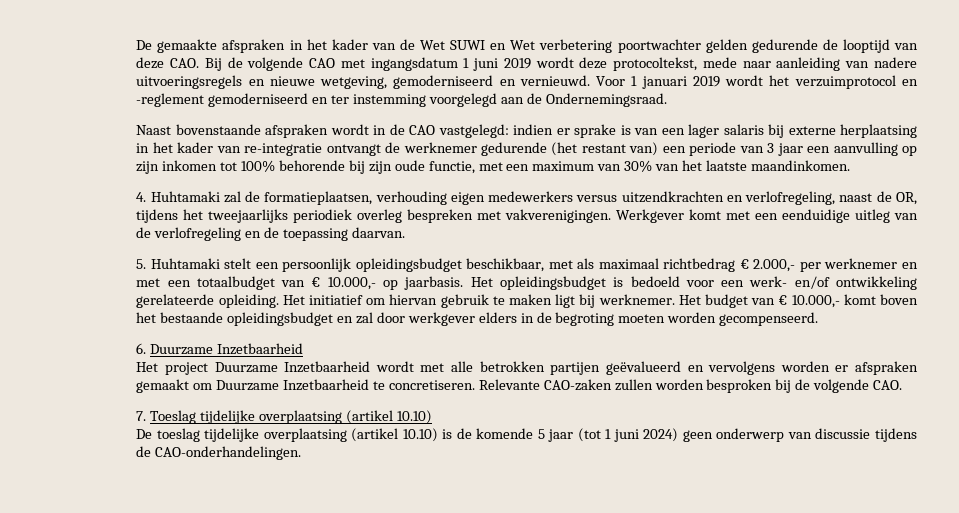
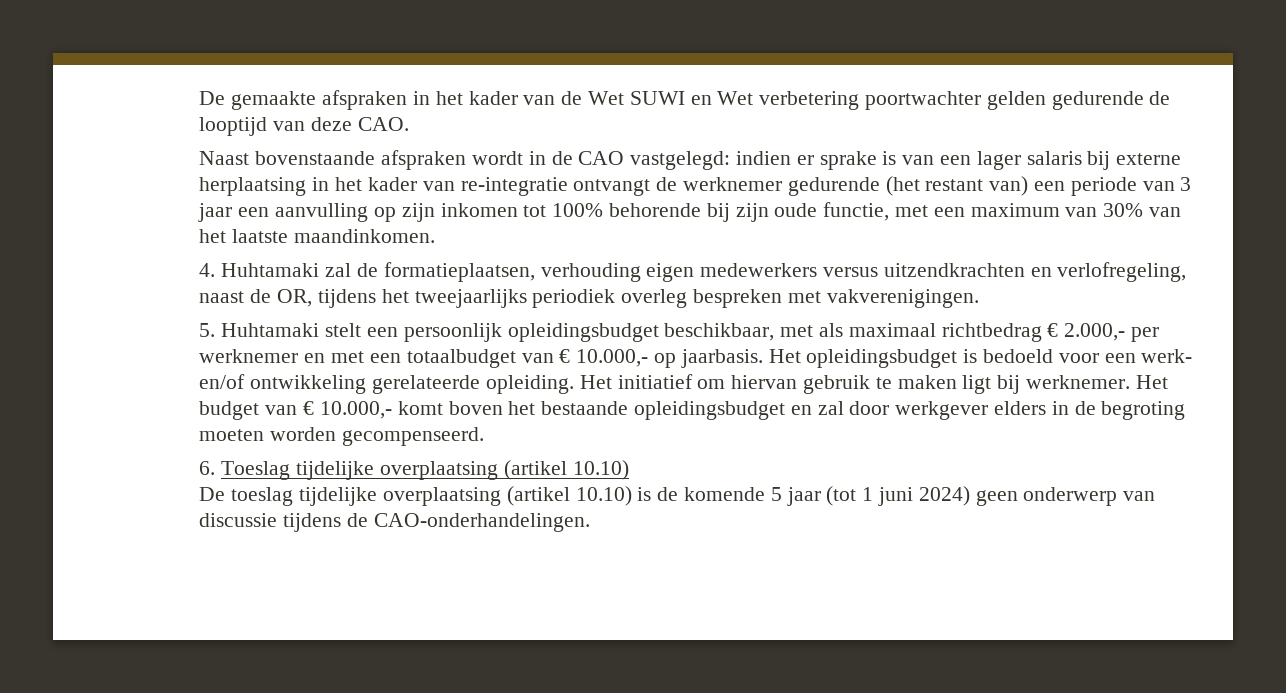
- De gemaakte afspraken in het kader van de Wet SUWI en Wet verbetering poortwachter gelden gedurende de looptijd van deze CAO. Bij de volgende CAO met ingangsdatum 1 juni 2019 wordt deze protocoltekst, mede naar aanleiding van nadere uitvoeringsregels en nieuwe wetgeving, gemoderniseerd en vernieuwd. Voor 1 januari 2019 wordt het verzuimprotocol en -reglement gemoderniseerd en ter instemming voorgelegd aan de Ondernemingsraad.
+ De gemaakte afspraken in het kader van de Wet SUWI en Wet verbetering poortwachter gelden gedurende de looptijd van deze CAO.
- Werkgever komt met een eenduidige uitleg van de verlofregeling en de toepassing daarvan.
- 6. Duurzame Inzetbaarheid
- Het project Duurzame Inzetbaarheid wordt met alle betrokken partijen geëvalueerd en vervolgens worden er afspraken gemaakt om Duurzame Inzetbaarheid te concretiseren. Relevante CAO-zaken zullen worden besproken bij de volgende CAO.
- 7. Toeslag tijdelijke overplaatsing (artikel 10.10)
+ 6. Toeslag tijdelijke overplaatsing (artikel 10.10)

